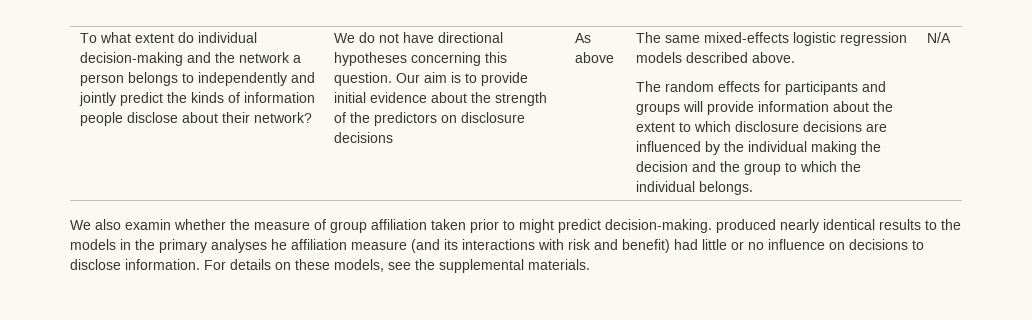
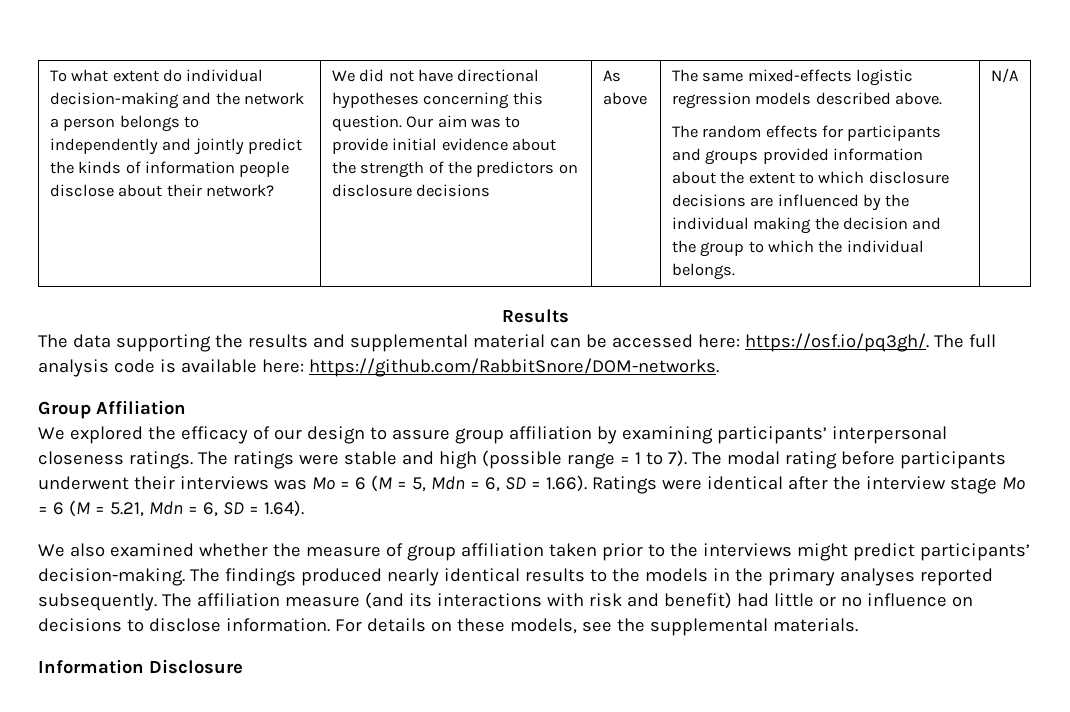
- We do not have directional hypotheses concerning this question.
+ We did not have directional hypotheses concerning this question.
- Our aim is to provide initial evidence about the strength of the predictors on disclosure decisions
+ Our aim was to provide initial evidence about the strength of the predictors on disclosure decisions
- The random effects for participants and groups will provide information about the extent to which disclosure decisions are influenced by the individual making the decision and the group to which the individual belongs.
+ The random effects for participants and groups provided information about the extent to which disclosure decisions are influenced by the individual making the decision and the group to which the individual belongs.
+ Results
+ The data supporting the results and supplemental material can be accessed here: https://osf.io/pq3gh/. The full analysis code is available here: https://github.com/RabbitSnore/DOM-networks.
+ Group Affiliation
+ We explored the efficacy of our design to assure group affiliation by examining participants’ interpersonal closeness ratings. The ratings were stable and high (possible range = 1 to 7). The modal rating before participants underwent their interviews was Mo = 6 (M = 5, Mdn = 6, SD = 1.66). Ratings were identical after the interview stage Mo = 6 (M = 5.21, Mdn = 6, SD = 1.64).
- We also examin whether the measure of group affiliation taken prior to might predict decision-making. produced nearly identical results to the models in the primary analyses he affiliation measure (and its interactions with risk and benefit) had little or no influence on decisions to disclose information.
+ We also examined whether the measure of group affiliation taken prior to the interviews might predict participants’ decision-making. The findings produced nearly identical results to the models in the primary analyses reported subsequently. The affiliation measure (and its interactions with risk and benefit) had little or no influence on decisions to disclose information.
+ Information Disclosure

